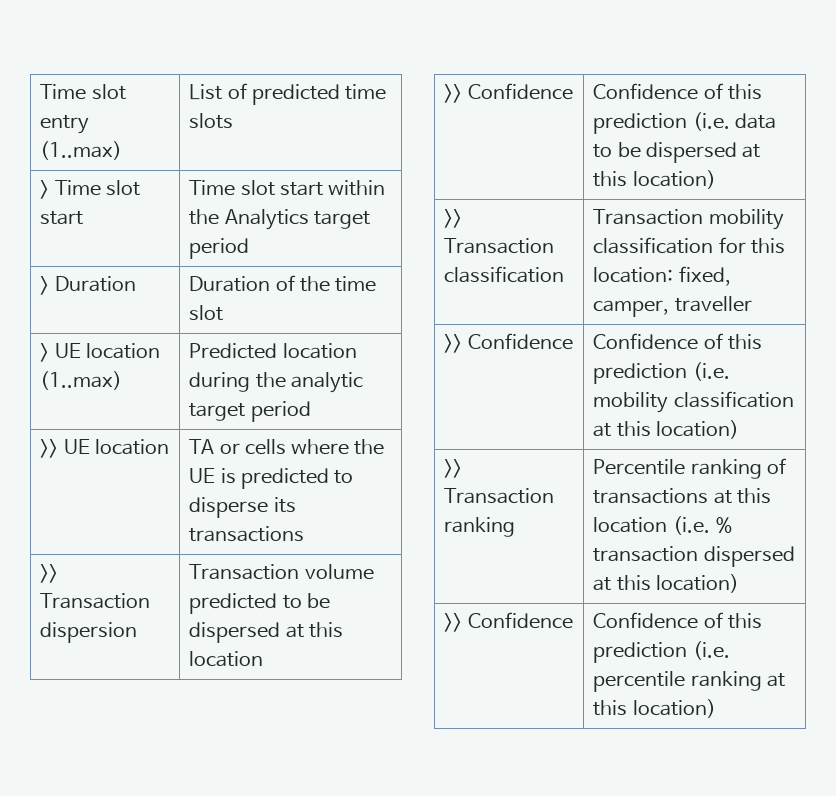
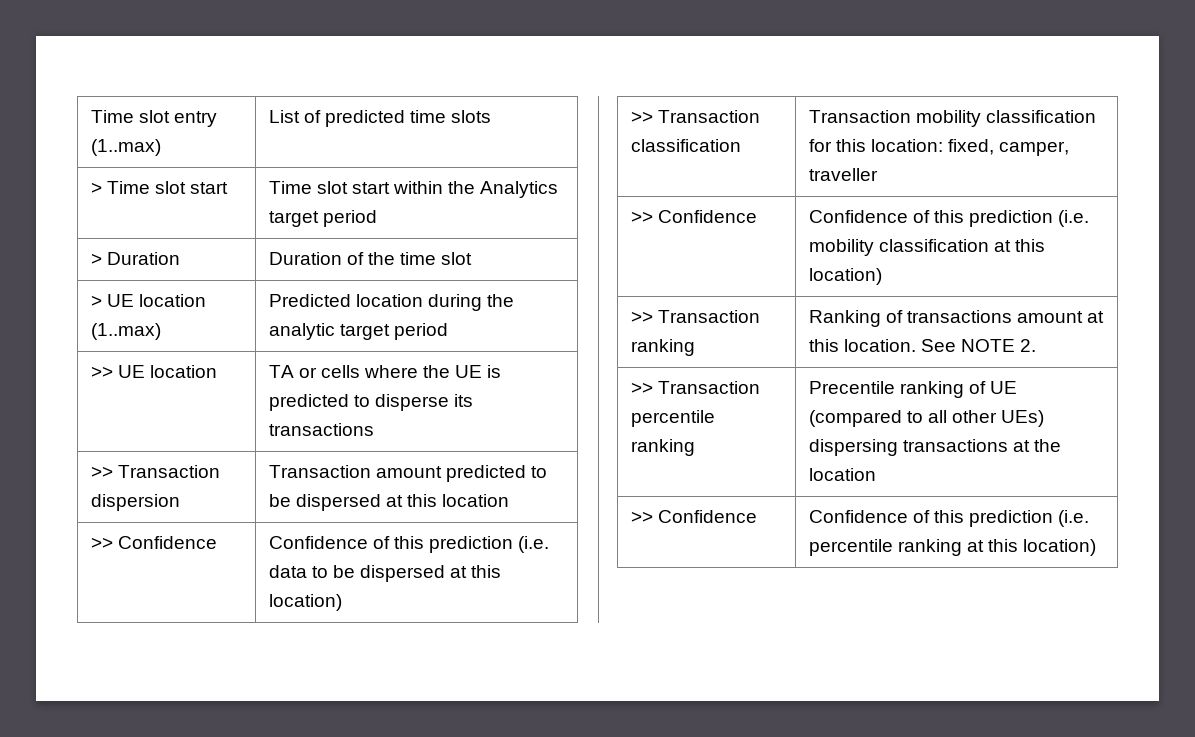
- >> Transaction dispersion | Transaction volume predicted to be dispersed at this location
+ >> Transaction dispersion | Transaction amount predicted to be dispersed at this location
- >> Transaction ranking | Percentile ranking of transactions at this location (i.e. % transaction dispersed at this location)
+ >> Transaction ranking | Ranking of transactions amount at this location. See NOTE 2.
+ >> Transaction percentile ranking | Precentile ranking of UE (compared to all other UEs) dispersing transactions at the location

